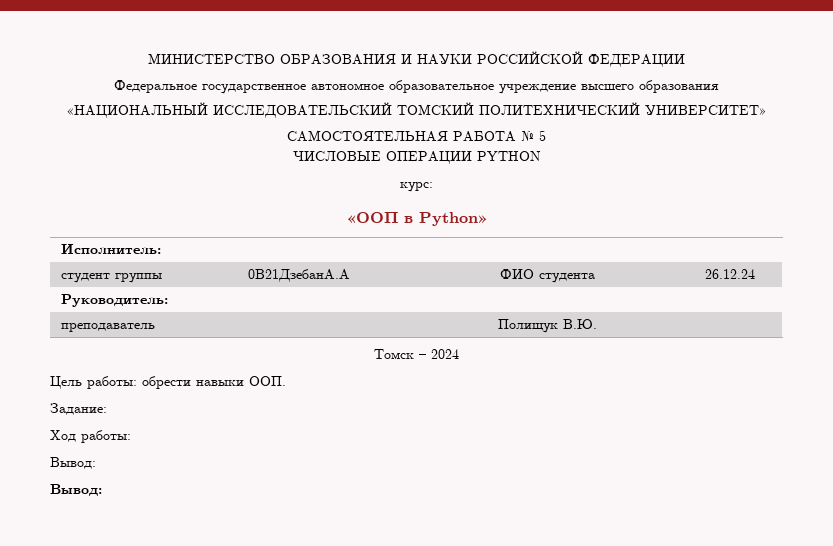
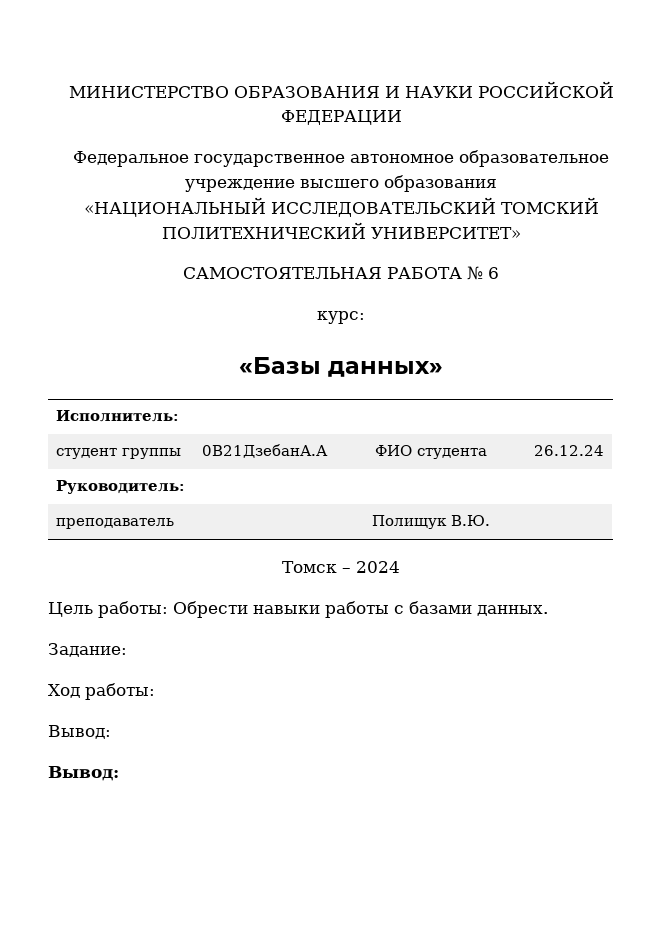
- САМОСТОЯТЕЛЬНАЯ РАБОТА № 5
- ЧИСЛОВЫЕ ОПЕРАЦИИ PYTHON
+ САМОСТОЯТЕЛЬНАЯ РАБОТА № 6
  курс:
- «ООП в Python»
+ «Базы данных»
- Цель работы: обрести навыки ООП.
+ Цель работы: Обрести навыки работы с базами данных.

